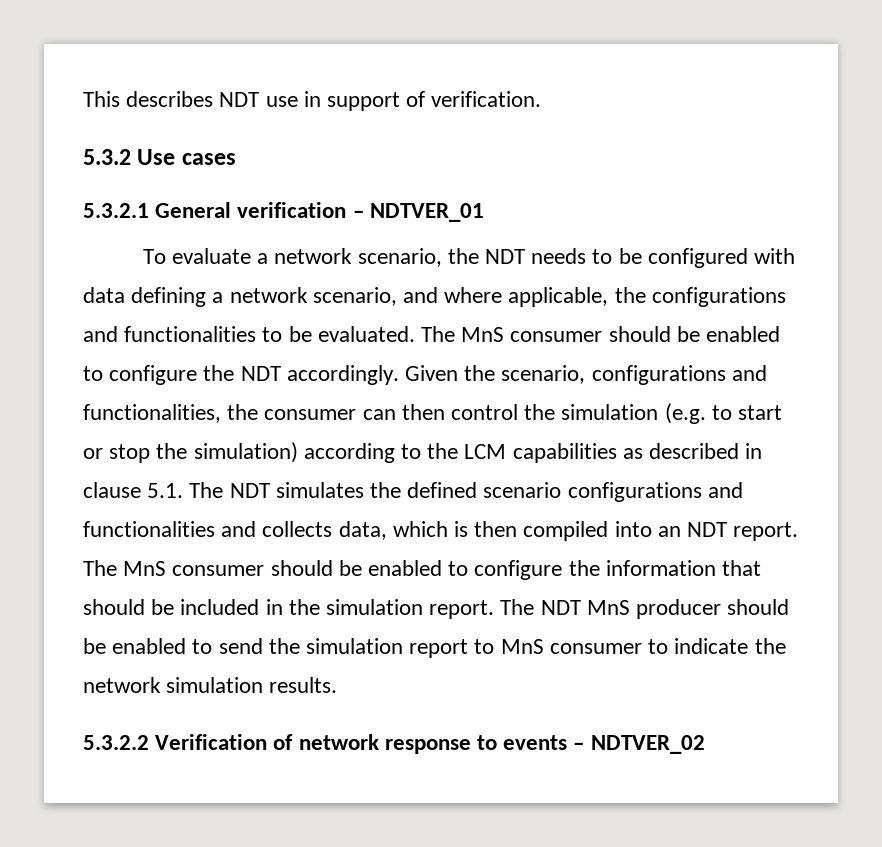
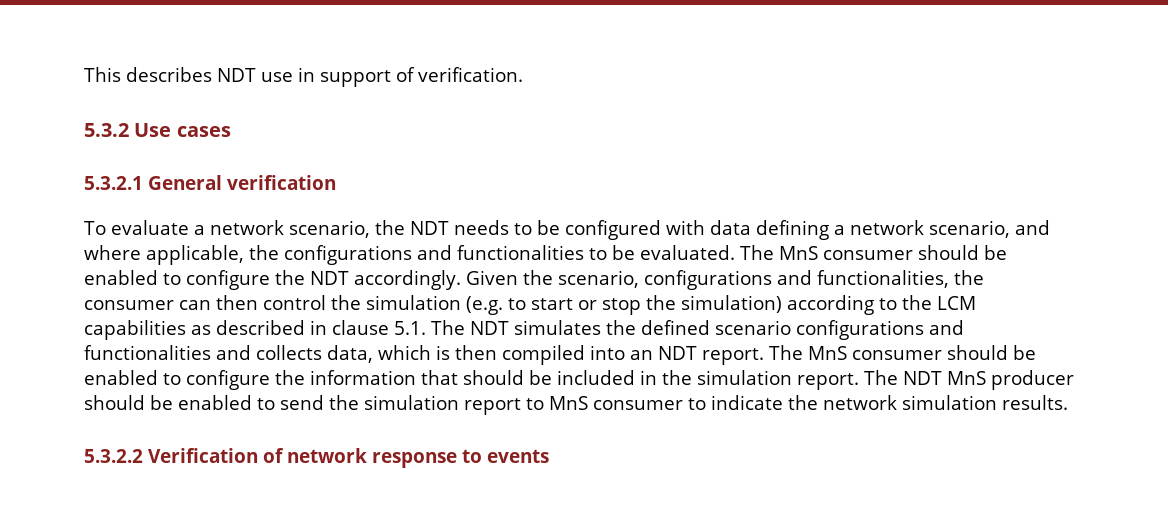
- 5.3.2.1 General verification – NDTVER_01
+ 5.3.2.1 General verification
- 5.3.2.2 Verification of network response to events – NDTVER_02
+ 5.3.2.2 Verification of network response to events

